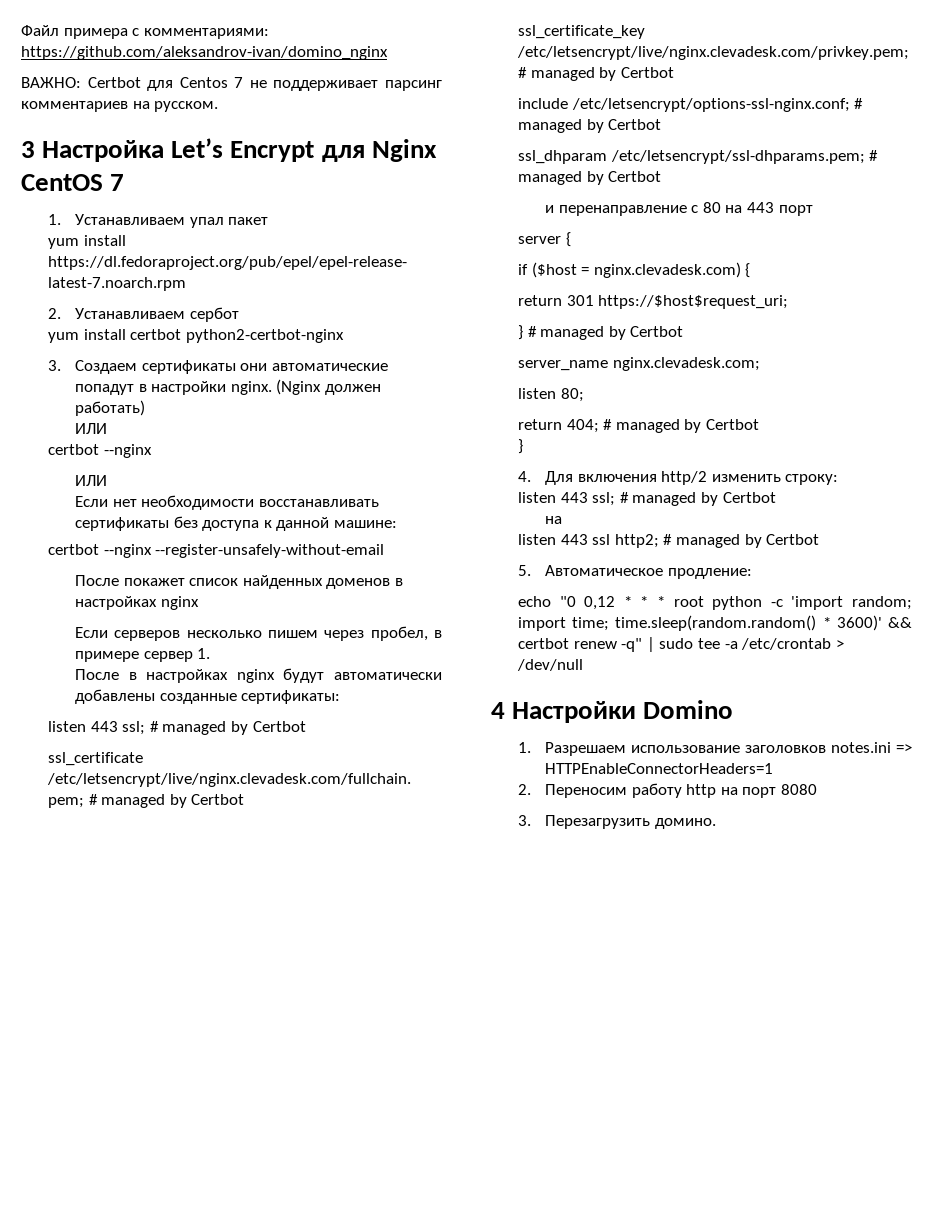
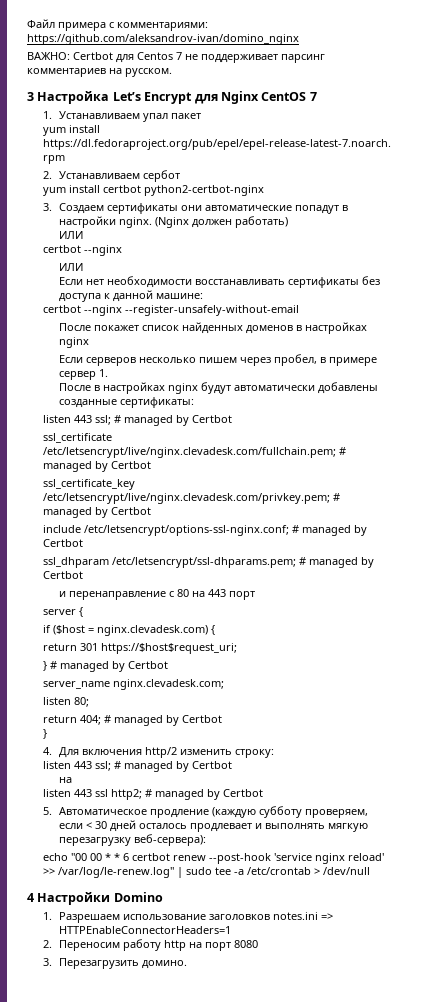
- 5. Автоматическое продление:
- echo "0 0,12 * * * root python -c 'import random; import time; time.sleep(random.random() * 3600)' && certbot renew -q" | sudo tee -a /etc/crontab > /dev/null
+ 5. Автоматическое продление (каждую субботу проверяем, если < 30 дней осталось продлевает и выполнять мягкую перезагрузку веб-сервера):
+ echo "00 00 * * 6 certbot renew --post-hook 'service nginx reload' >> /var/log/le-renew.log" | sudo tee -a /etc/crontab > /dev/null

